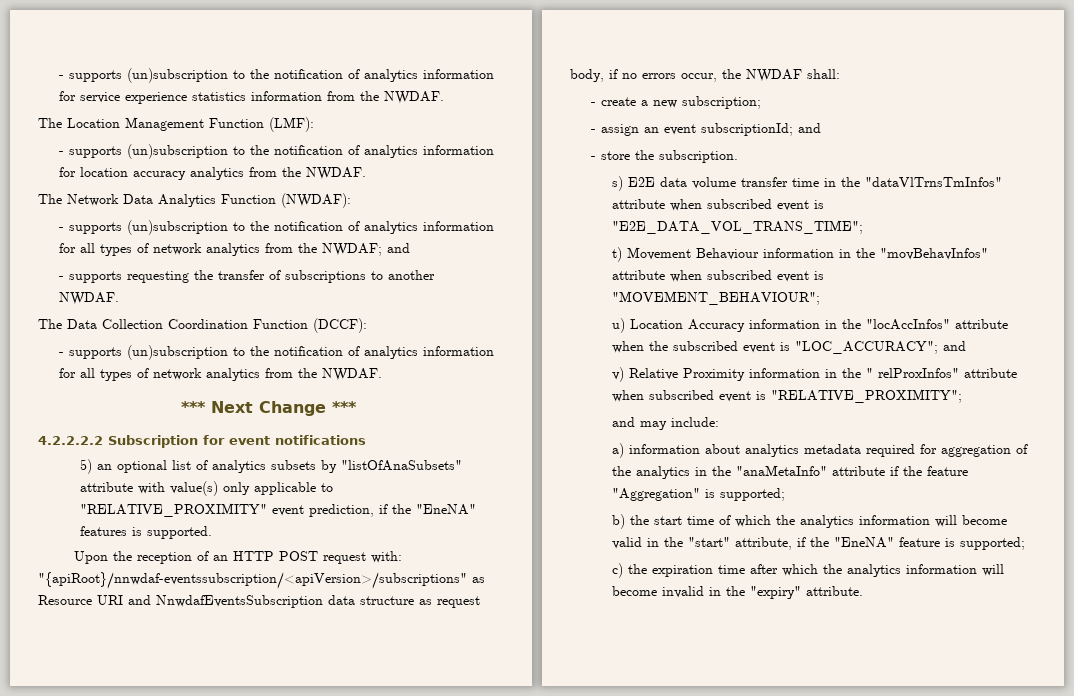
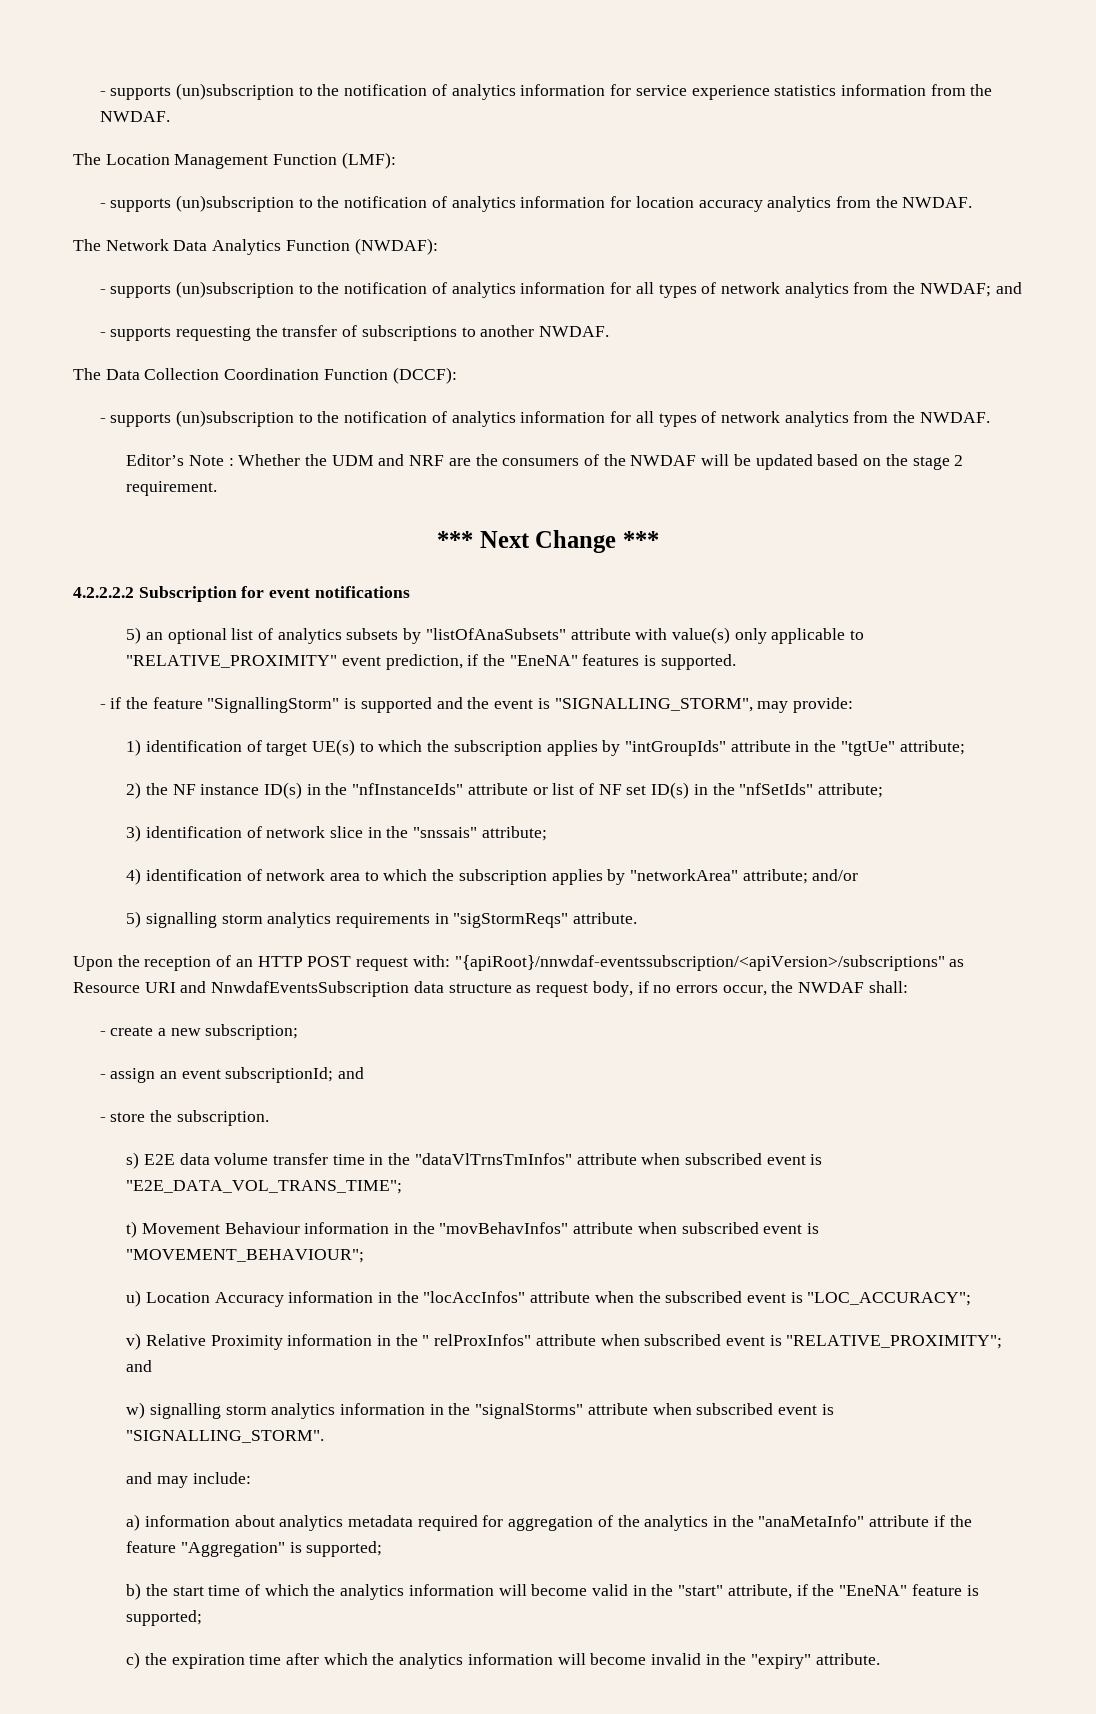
+ Editor’s Note : Whether the UDM and NRF are the consumers of the NWDAF will be updated based on the stage 2 requirement.
+ - if the feature "SignallingStorm" is supported and the event is "SIGNALLING_STORM", may provide:
+ 1) identification of target UE(s) to which the subscription applies by "intGroupIds" attribute in the "tgtUe" attribute;
+ 2) the NF instance ID(s) in the "nfInstanceIds" attribute or list of NF set ID(s) in the "nfSetIds" attribute;
+ 3) identification of network slice in the "snssais" attribute;
+ 4) identification of network area to which the subscription applies by "networkArea" attribute; and/or
+ 5) signalling storm analytics requirements in "sigStormReqs" attribute.
- u) Location Accuracy information in the "locAccInfos" attribute when the subscribed event is "LOC_ACCURACY"; and
+ u) Location Accuracy information in the "locAccInfos" attribute when the subscribed event is "LOC_ACCURACY";
- v) Relative Proximity information in the " relProxInfos" attribute when subscribed event is "RELATIVE_PROXIMITY";
+ v) Relative Proximity information in the " relProxInfos" attribute when subscribed event is "RELATIVE_PROXIMITY"; and
+ w) signalling storm analytics information in the "signalStorms" attribute when subscribed event is "SIGNALLING_STORM".

